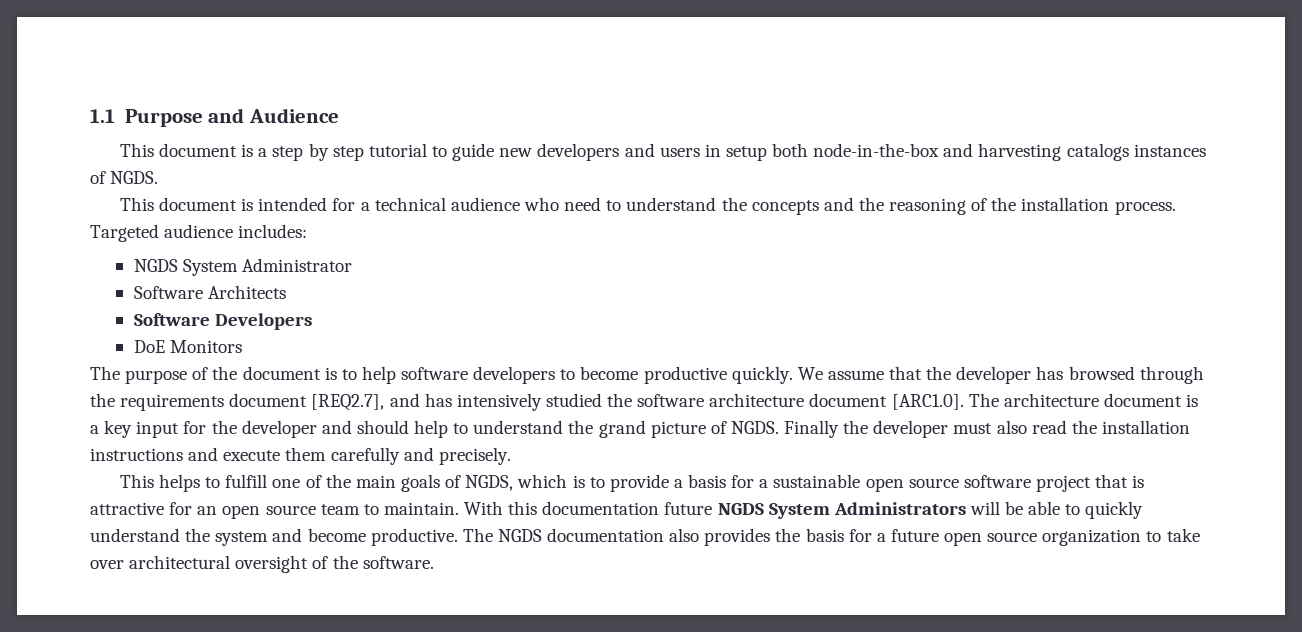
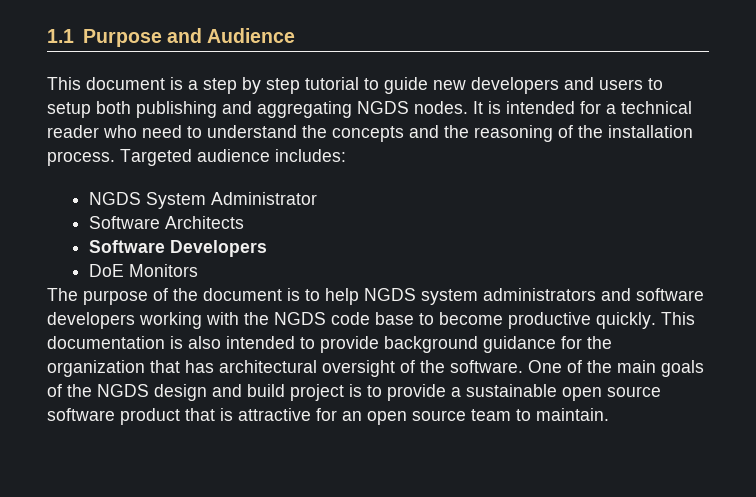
- This document is a step by step tutorial to guide new developers and users in setup both node-in-the-box and harvesting catalogs instances of NGDS.
- This document is intended for a technical audience who need to understand the concepts and the reasoning of the installation process.
+ This document is a step by step tutorial to guide new developers and users to setup both publishing and aggregating NGDS nodes. It is intended for a technical reader who need to understand the concepts and the reasoning of the installation process.
- The purpose of the document is to help software developers to become productive quickly. We assume that the developer has browsed through the requirements document [REQ2.7], and has intensively studied the software architecture document [ARC1.0]. The architecture document is a key input for the developer and should help to understand the grand picture of NGDS. Finally the developer must also read the installation instructions and execute them carefully and precisely.
- This helps to fulfill one of the main goals of NGDS, which is to provide a basis for a sustainable open source software project that is attractive for an open source team to maintain. With this documentation future NGDS System Administrators will be able to quickly understand the system and become productive. The NGDS documentation also provides the basis for a future open source organization to take over architectural oversight of the software.
+ The purpose of the document is to help NGDS system administrators and software developers working with the NGDS code base to become productive quickly. This documentation is also intended to provide background guidance for the organization that has architectural oversight of the software. One of the main goals of the NGDS design and build project is to provide a sustainable open source software product that is attractive for an open source team to maintain.

